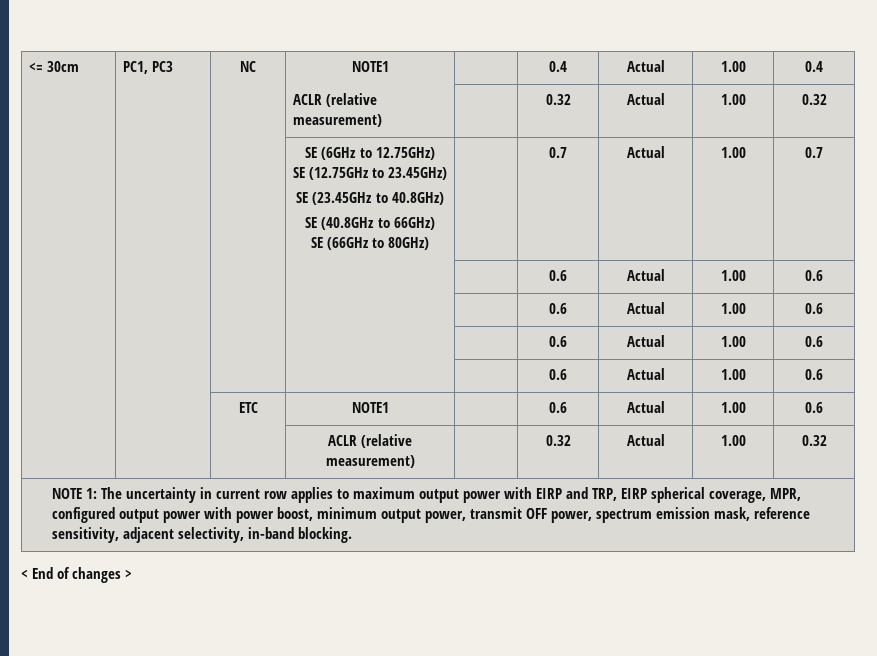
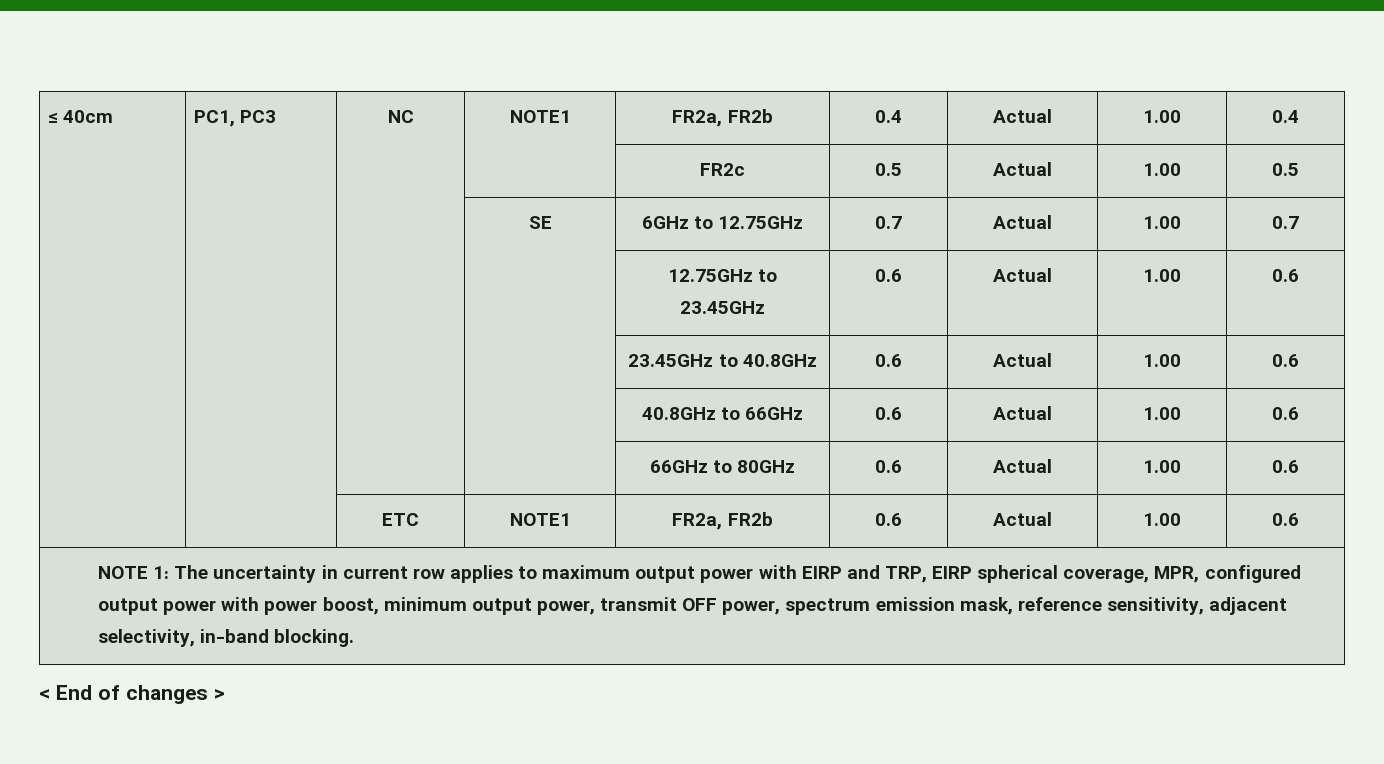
- <= 30cm | PC1, PC3 | NC | NOTE1 | | 0.4 | Actual | 1.00 | 0.4
- | | | ACLR (relative measurement) | | 0.32 | Actual | 1.00 | 0.32
- | | | SE (6GHz to 12.75GHz)
- SE (12.75GHz to 23.45GHz)
- SE (23.45GHz to 40.8GHz)
- SE (40.8GHz to 66GHz)
- SE (66GHz to 80GHz) | | 0.7 | Actual | 1.00 | 0.7
- | | | | | 0.6 | Actual | 1.00 | 0.6
- | | | | | 0.6 | Actual | 1.00 | 0.6
- | | | | | 0.6 | Actual | 1.00 | 0.6
- | | | | | 0.6 | Actual | 1.00 | 0.6
+ ≤ 40cm | PC1, PC3 | NC | NOTE1 | FR2a, FR2b | 0.4 | Actual | 1.00 | 0.4
+ | | | | FR2c | 0.5 | Actual | 1.00 | 0.5
+ | | | SE | 6GHz to 12.75GHz | 0.7 | Actual | 1.00 | 0.7
+ | | | | 12.75GHz to 23.45GHz | 0.6 | Actual | 1.00 | 0.6
+ | | | | 23.45GHz to 40.8GHz | 0.6 | Actual | 1.00 | 0.6
+ | | | | 40.8GHz to 66GHz | 0.6 | Actual | 1.00 | 0.6
+ | | | | 66GHz to 80GHz | 0.6 | Actual | 1.00 | 0.6
- | | ETC | NOTE1 | | 0.6 | Actual | 1.00 | 0.6
- | | | ACLR (relative measurement) | | 0.32 | Actual | 1.00 | 0.32
+ | | ETC | NOTE1 | FR2a, FR2b | 0.6 | Actual | 1.00 | 0.6

